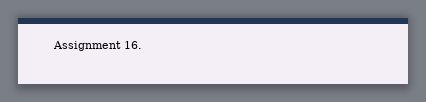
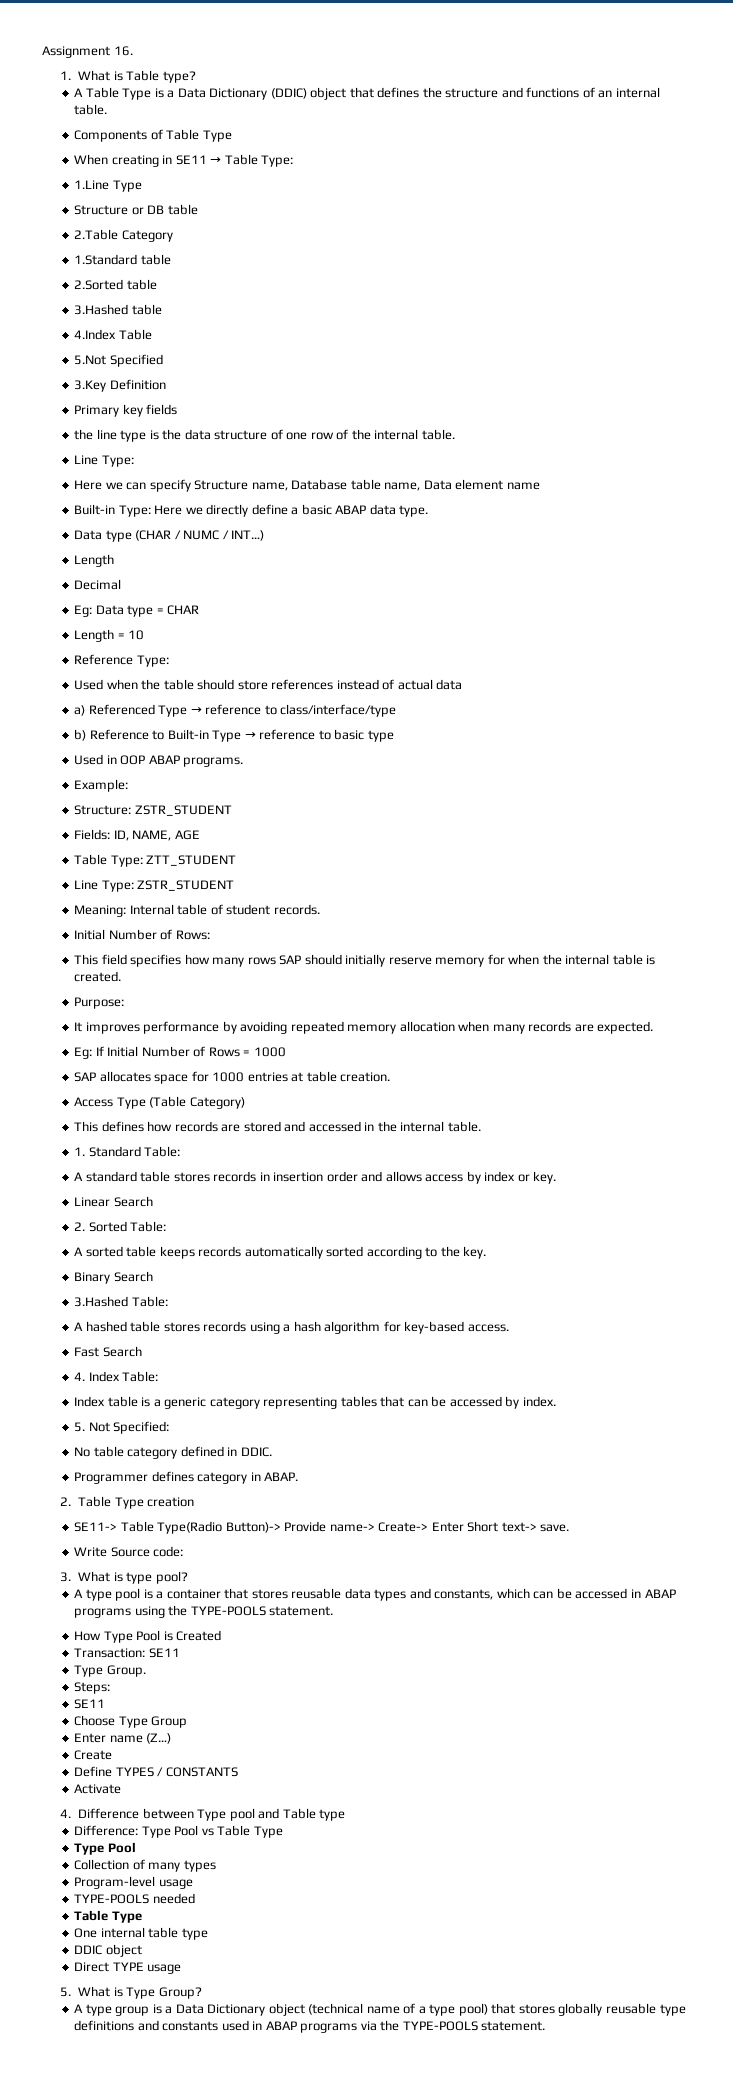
+ 1. What is Table type?
+ A Table Type is a Data Dictionary (DDIC) object that defines the structure and functions of an internal table.
+ Components of Table Type
+ When creating in SE11 → Table Type:
+ 1.Line Type
+ Structure or DB table
+ 2.Table Category
+ 1.Standard table
+ 2.Sorted table
+ 3.Hashed table
+ 4.Index Table
+ 5.Not Specified
+ 3.Key Definition
+ Primary key fields
+ the line type is the data structure of one row of the internal table.
+ Line Type:
+ Here we can specify Structure name, Database table name, Data element name
+ Built-in Type: Here we directly define a basic ABAP data type.
+ Data type (CHAR / NUMC / INT…)
+ Length
+ Decimal
+ Eg: Data type = CHAR
+ Length = 10
+ Reference Type:
+ Used when the table should store references instead of actual data
+ a) Referenced Type → reference to class/interface/type
+ b) Reference to Built-in Type → reference to basic type
+ Used in OOP ABAP programs.
+ Example:
+ Structure: ZSTR_STUDENT
+ Fields: ID, NAME, AGE
+ Table Type: ZTT_STUDENT
+ Line Type: ZSTR_STUDENT
+ Meaning: Internal table of student records.
+ Initial Number of Rows:
+ This field specifies how many rows SAP should initially reserve memory for when the internal table is created.
+ Purpose:
+ It improves performance by avoiding repeated memory allocation when many records are expected.
+ Eg: If Initial Number of Rows = 1000
+ SAP allocates space for 1000 entries at table creation.
+ Access Type (Table Category)
+ This defines how records are stored and accessed in the internal table.
+ 1. Standard Table:
+ A standard table stores records in insertion order and allows access by index or key.
+ Linear Search
+ 2. Sorted Table:
+ A sorted table keeps records automatically sorted according to the key.
+ Binary Search
+ 3.Hashed Table:
+ A hashed table stores records using a hash algorithm for key-based access.
+ Fast Search
+ 4. Index Table:
+ Index table is a generic category representing tables that can be accessed by index.
+ 5. Not Specified:
+ No table category defined in DDIC.
+ Programmer defines category in ABAP.
+ 2. Table Type creation
+ SE11-> Table Type(Radio Button)-> Provide name-> Create-> Enter Short text-> save.
+ Write Source code:
+ 3. What is type pool?
+ A type pool is a container that stores reusable data types and constants, which can be accessed in ABAP programs using the TYPE-POOLS statement.
+ How Type Pool is Created
+ Transaction: SE11
+ Type Group.
+ Steps:
+ SE11
+ Choose Type Group
+ Enter name (Z…)
+ Create
+ Define TYPES / CONSTANTS
+ Activate
+ 4. Difference between Type pool and Table type
+ Difference: Type Pool vs Table Type
+ Type Pool
+ Collection of many types
+ Program-level usage
+ TYPE-POOLS needed
+ Table Type
+ One internal table type
+ DDIC object
+ Direct TYPE usage
+ 5. What is Type Group?
+ A type group is a Data Dictionary object (technical name of a type pool) that stores globally reusable type definitions and constants used in ABAP programs via the TYPE-POOLS statement.

